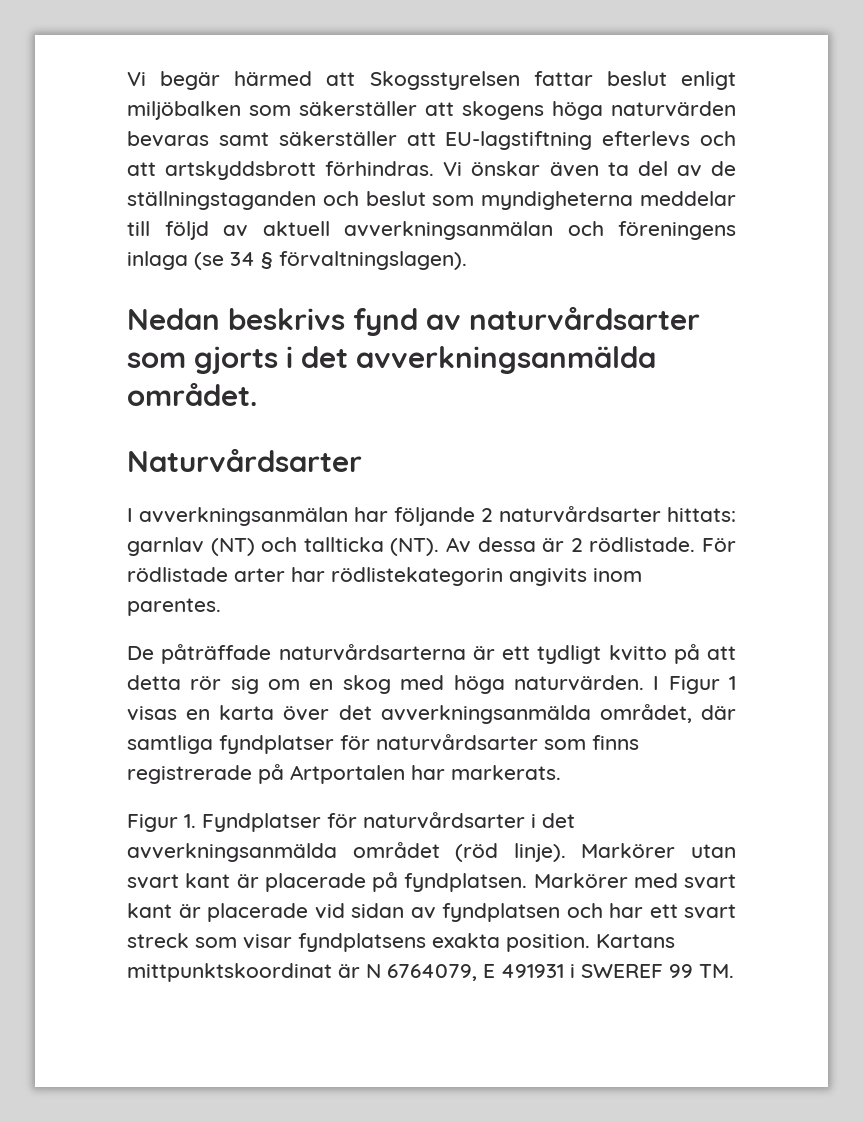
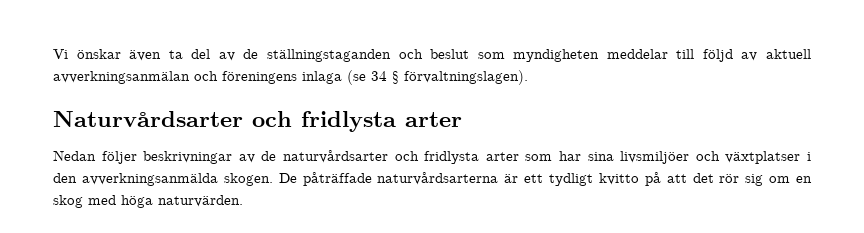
- Vi begär härmed att Skogsstyrelsen fattar beslut enligt miljöbalken som säkerställer att skogens höga naturvärden bevaras samt säkerställer att EU-lagstiftning efterlevs och att artskyddsbrott förhindras. Vi önskar även ta del av de ställningstaganden och beslut som myndigheterna meddelar till följd av aktuell avverkningsanmälan och föreningens inlaga (se 34 § förvaltningslagen).
+ Vi önskar även ta del av de ställningstaganden och beslut som myndigheten meddelar till följd av aktuell avverkningsanmälan och föreningens inlaga (se 34 § förvaltningslagen).
- Nedan beskrivs fynd av naturvårdsarter som gjorts i det avverkningsanmälda området.
- Naturvårdsarter
- I avverkningsanmälan har följande 2 naturvårdsarter hittats: garnlav (NT) och tallticka (NT). Av dessa är 2 rödlistade. För rödlistade arter har rödlistekategorin angivits inom parentes.
- De påträffade naturvårdsarterna är ett tydligt kvitto på att detta rör sig om en skog med höga naturvärden. I Figur 1 visas en karta över det avverkningsanmälda området, där samtliga fyndplatser för naturvårdsarter som finns registrerade på Artportalen har markerats.
- Figur 1. Fyndplatser för naturvårdsarter i det avverkningsanmälda området (röd linje). Markörer utan svart kant är placerade på fyndplatsen. Markörer med svart kant är placerade vid sidan av fyndplatsen och har ett svart streck som visar fyndplatsens exakta position. Kartans mittpunktskoordinat är N 6764079, E 491931 i SWEREF 99 TM.
+ Naturvårdsarter och fridlysta arter
+ Nedan följer beskrivningar av de naturvårdsarter och fridlysta arter som har sina livsmiljöer och växtplatser i den avverkningsanmälda skogen. De påträffade naturvårdsarterna är ett tydligt kvitto på att det rör sig om en skog med höga naturvärden.

